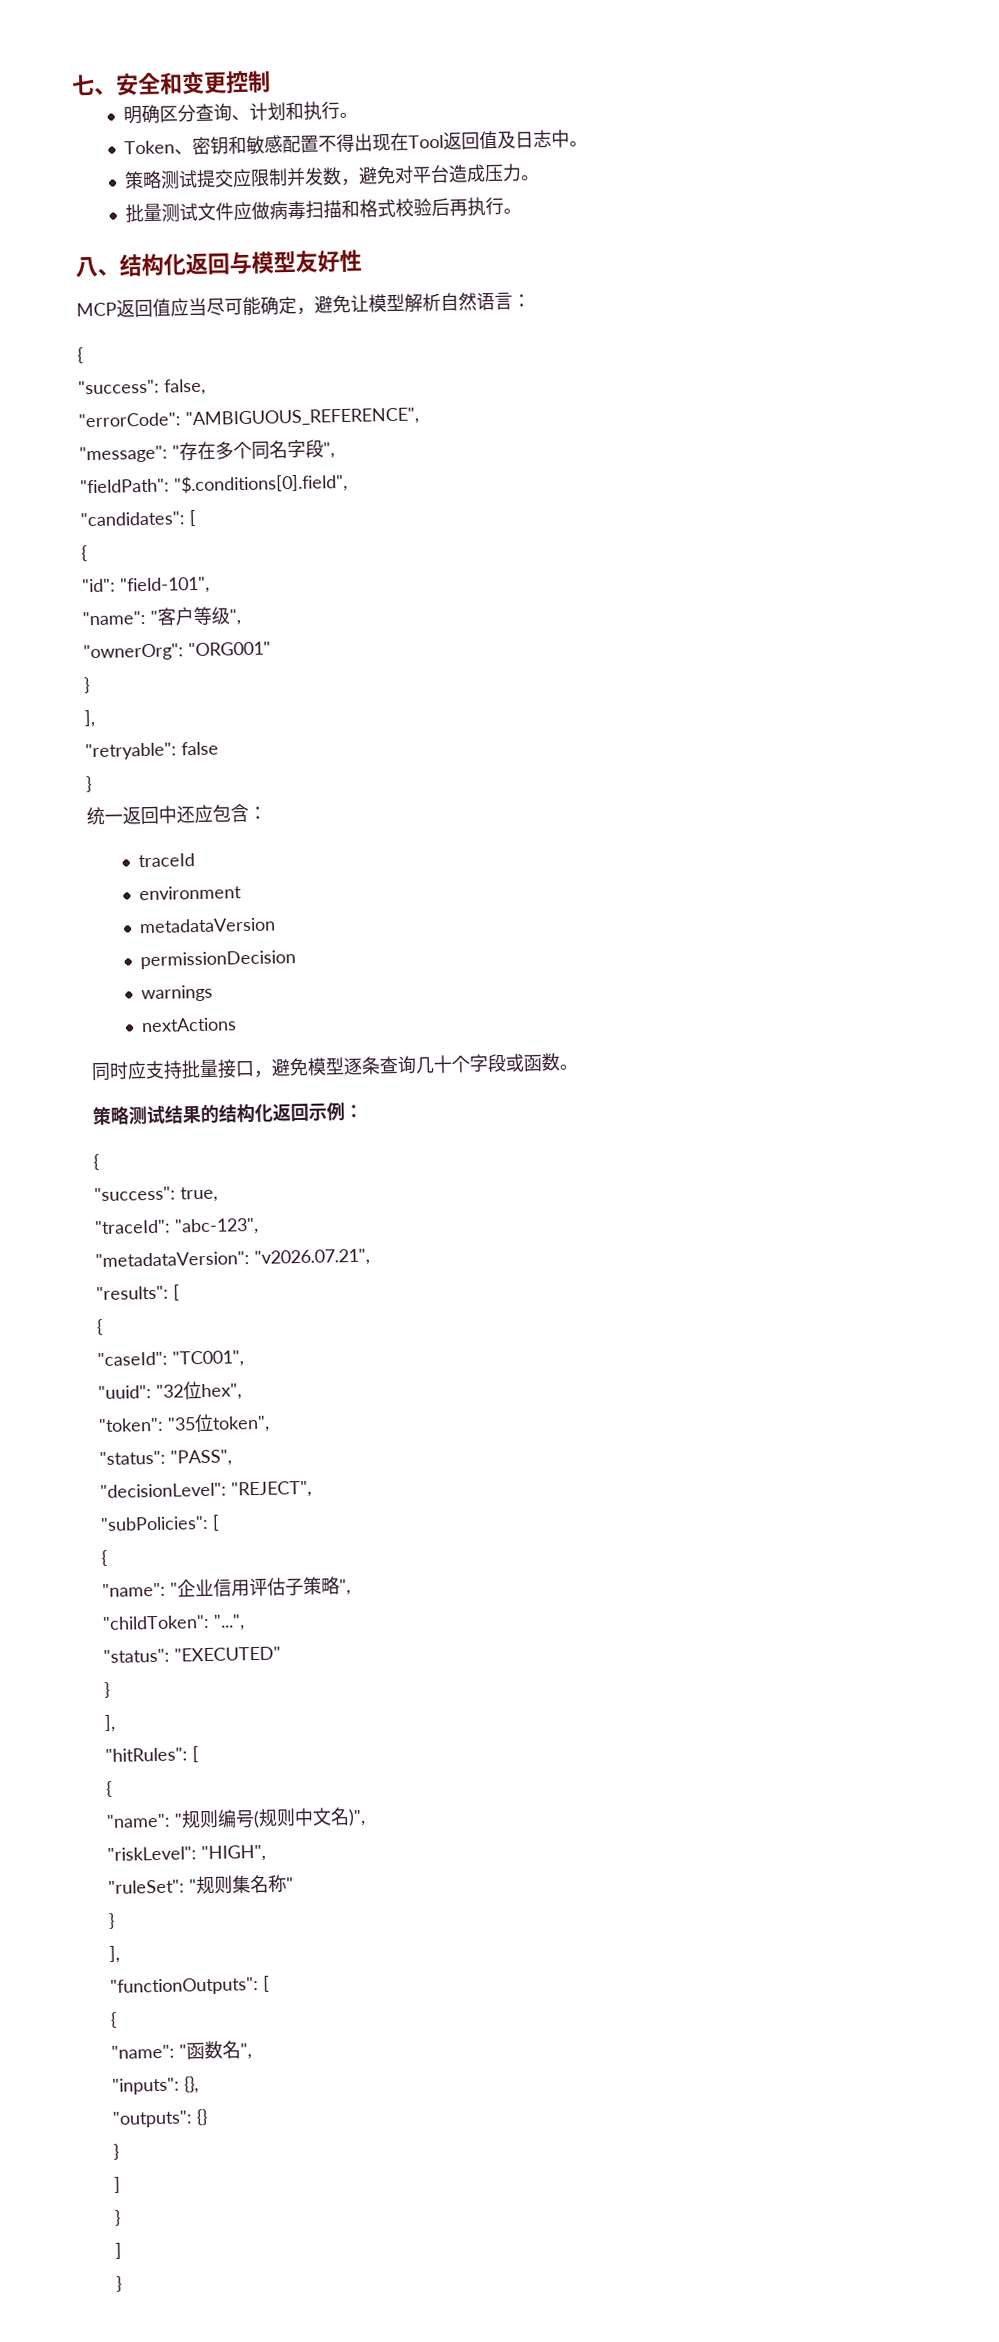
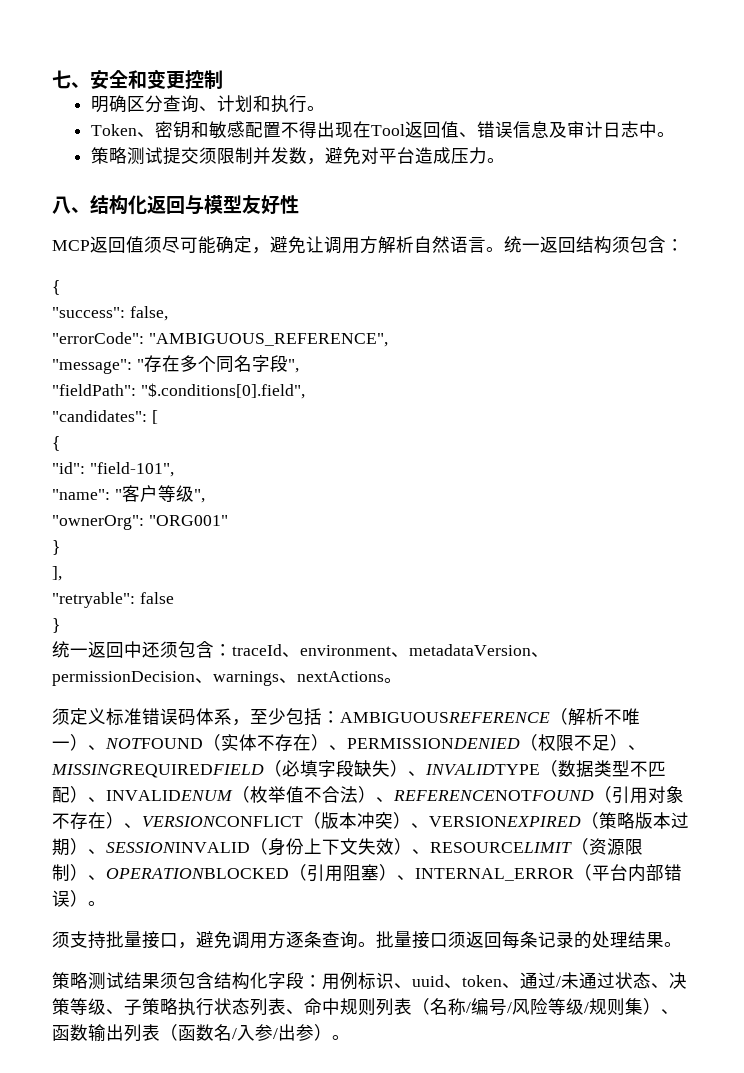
- Token、密钥和敏感配置不得出现在Tool返回值及日志中。
+ Token、密钥和敏感配置不得出现在Tool返回值、错误信息及审计日志中。
- 策略测试提交应限制并发数，避免对平台造成压力。
+ 策略测试提交须限制并发数，避免对平台造成压力。
- 批量测试文件应做病毒扫描和格式校验后再执行。
- MCP返回值应当尽可能确定，避免让模型解析自然语言：
+ MCP返回值须尽可能确定，避免让调用方解析自然语言。统一返回结构须包含：
- 统一返回中还应包含：
- traceId
- environment
- metadataVersion
- permissionDecision
- warnings
- nextActions
- 同时应支持批量接口，避免模型逐条查询几十个字段或函数。
- 策略测试结果的结构化返回示例：
- {
- "success": true,
- "traceId": "abc-123",
- "metadataVersion": "v2026.07.21",
- "results": [
- {
- "caseId": "TC001",
- "uuid": "32位hex",
- "token": "35位token",
- "status": "PASS",
- "decisionLevel": "REJECT",
- "subPolicies": [
- {
- "name": "企业信用评估子策略",
- "childToken": "...",
- "status": "EXECUTED"
- }
- ],
- "hitRules": [
- {
- "name": "规则编号(规则中文名)",
- "riskLevel": "HIGH",
- "ruleSet": "规则集名称"
- }
- ],
- "functionOutputs": [
- {
- "name": "函数名",
- "inputs": {},
- "outputs": {}
- }
- ]
- }
- ]
- }
+ 统一返回中还须包含：traceId、environment、metadataVersion、permissionDecision、warnings、nextActions。
+ 须定义标准错误码体系，至少包括：AMBIGUOUSREFERENCE（解析不唯一）、NOTFOUND（实体不存在）、PERMISSIONDENIED（权限不足）、MISSINGREQUIREDFIELD（必填字段缺失）、INVALIDTYPE（数据类型不匹配）、INVALIDENUM（枚举值不合法）、REFERENCENOTFOUND（引用对象不存在）、VERSIONCONFLICT（版本冲突）、VERSIONEXPIRED（策略版本过期）、SESSIONINVALID（身份上下文失效）、RESOURCELIMIT（资源限制）、OPERATIONBLOCKED（引用阻塞）、INTERNAL_ERROR（平台内部错误）。
+ 须支持批量接口，避免调用方逐条查询。批量接口须返回每条记录的处理结果。
+ 策略测试结果须包含结构化字段：用例标识、uuid、token、通过/未通过状态、决策等级、子策略执行状态列表、命中规则列表（名称/编号/风险等级/规则集）、函数输出列表（函数名/入参/出参）。

